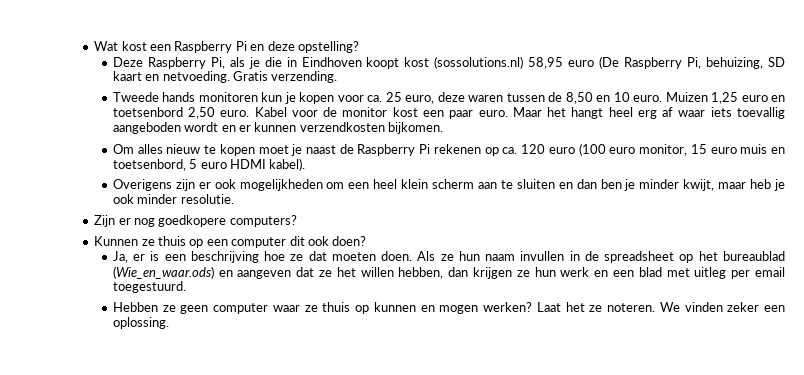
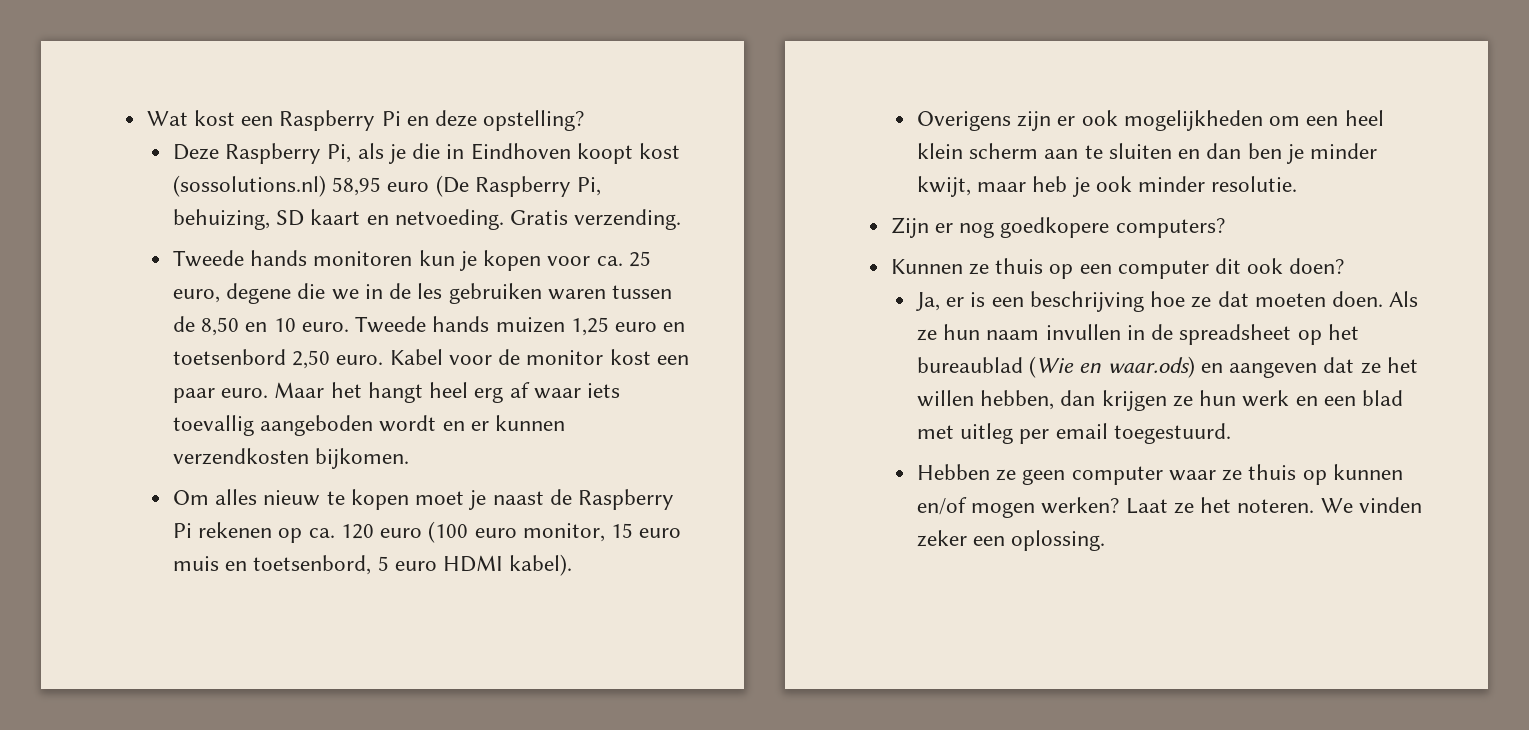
- Tweede hands monitoren kun je kopen voor ca. 25 euro, deze waren tussen de 8,50 en 10 euro.
+ Tweede hands monitoren kun je kopen voor ca. 25 euro, degene die we in de les gebruiken waren tussen de 8,50 en 10 euro.
- Muizen 1,25 euro en toetsenbord 2,50 euro.
+ Tweede hands muizen 1,25 euro en toetsenbord 2,50 euro.
- Als ze hun naam invullen in de spreadsheet op het bureaublad (Wie_en_waar.ods) en aangeven dat ze het willen hebben, dan krijgen ze hun werk en een blad met uitleg per email toegestuurd.
+ Als ze hun naam invullen in de spreadsheet op het bureaublad (Wie en waar.ods) en aangeven dat ze het willen hebben, dan krijgen ze hun werk en een blad met uitleg per email toegestuurd.
- Hebben ze geen computer waar ze thuis op kunnen en mogen werken?
+ Hebben ze geen computer waar ze thuis op kunnen en/of mogen werken?
- Laat het ze noteren.
+ Laat ze het noteren.

